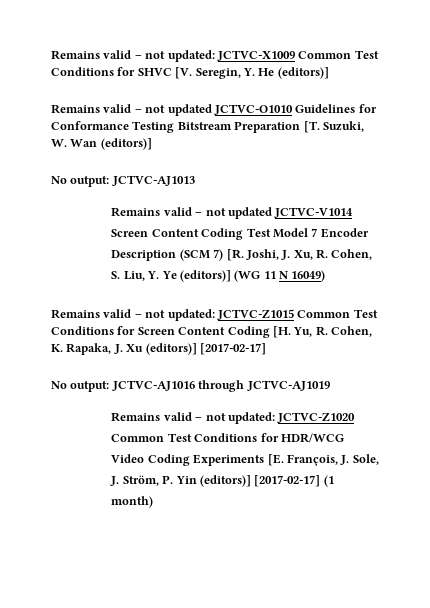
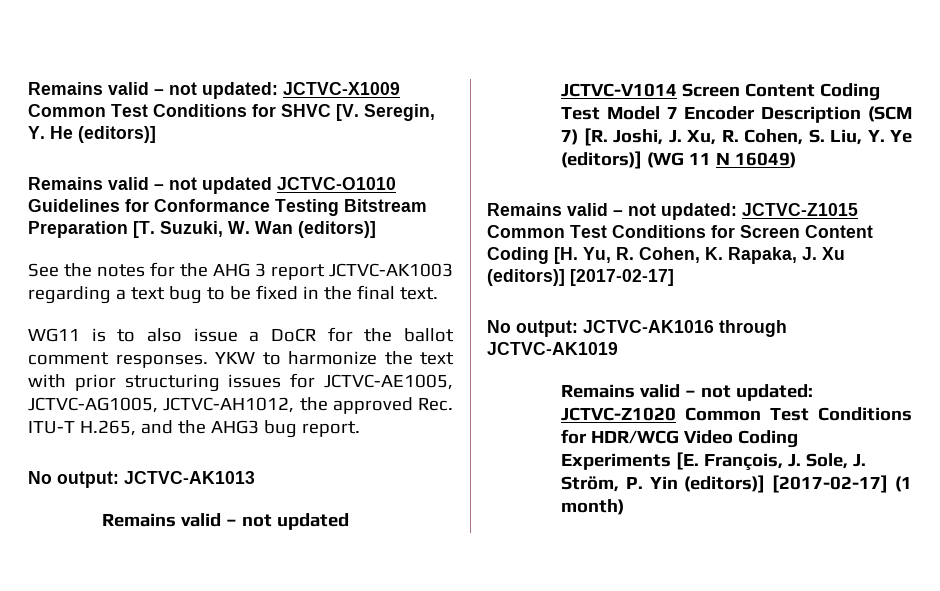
- No output: JCTVC-AJ1013
+ See the notes for the AHG 3 report JCTVC-AK1003 regarding a text bug to be fixed in the final text.
+ WG11 is to also issue a DoCR for the ballot comment responses. YKW to harmonize the text with prior structuring issues for JCTVC-AE1005, JCTVC-AG1005, JCTVC-AH1012, the approved Rec. ITU-T H.265, and the AHG3 bug report.
+ No output: JCTVC-AK1013
- No output: JCTVC-AJ1016 through JCTVC-AJ1019
+ No output: JCTVC-AK1016 through JCTVC-AK1019

